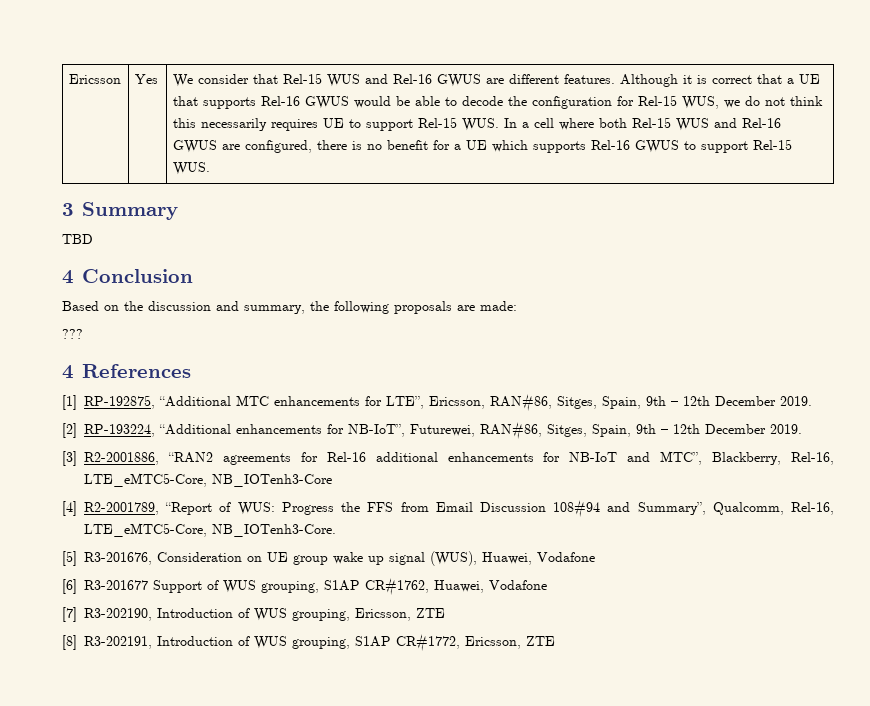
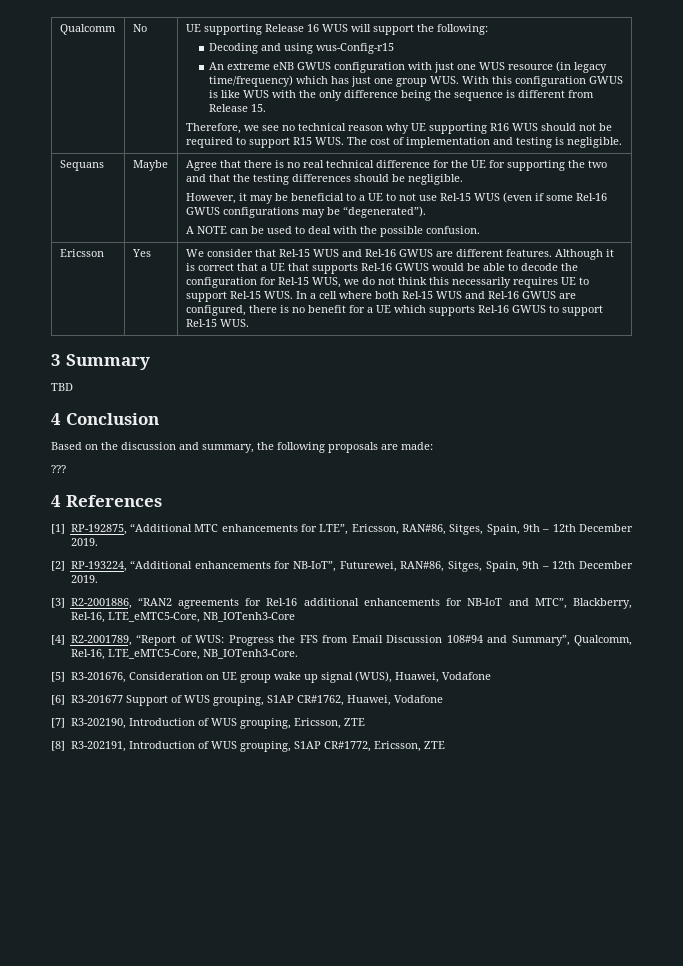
+ Qualcomm | No | UE supporting Release 16 WUS will support the following:
+ Decoding and using wus-Config-r15
+ An extreme eNB GWUS configuration with just one WUS resource (in legacy time/frequency) which has just one group WUS. With this configuration GWUS is like WUS with the only difference being the sequence is different from Release 15.
+ Therefore, we see no technical reason why UE supporting R16 WUS should not be required to support R15 WUS. The cost of implementation and testing is negligible.
+ Sequans | Maybe | Agree that there is no real technical difference for the UE for supporting the two and that the testing differences should be negligible.
+ However, it may be beneficial to a UE to not use Rel-15 WUS (even if some Rel-16 GWUS configurations may be “degenerated”).
+ A NOTE can be used to deal with the possible confusion.

